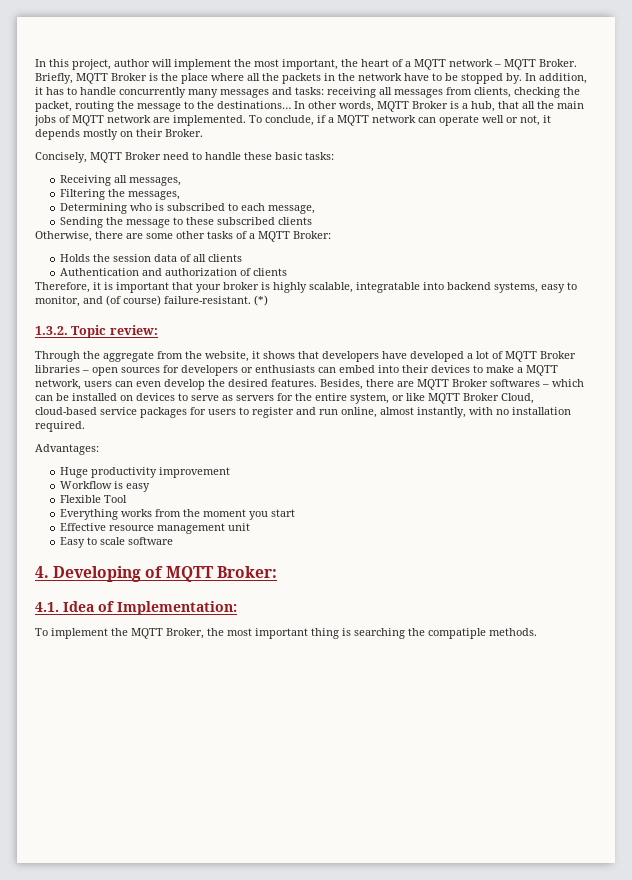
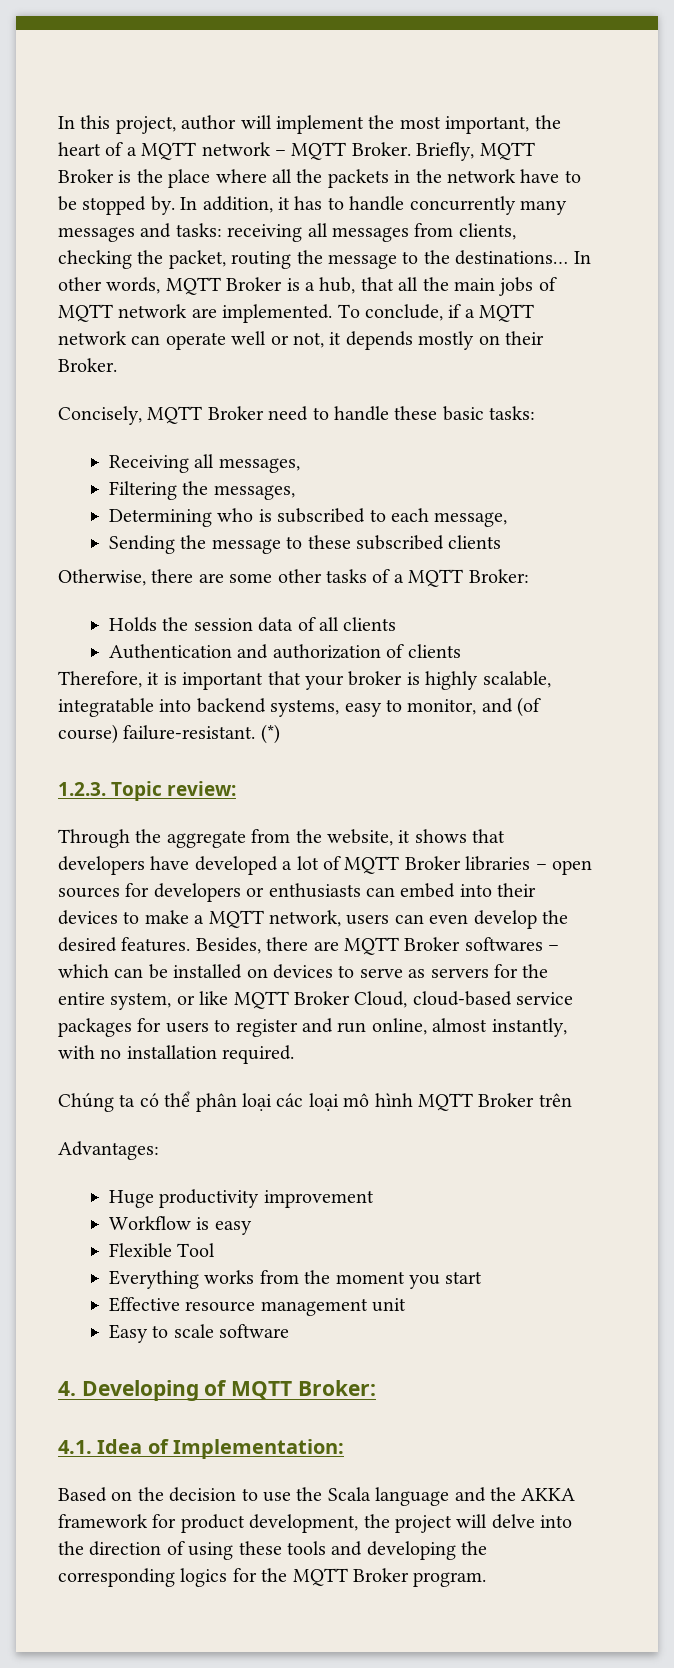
- 1.3.2. Topic review:
+ 1.2.3. Topic review:
+ Chúng ta có thể phân loại các loại mô hình MQTT Broker trên
- To implement the MQTT Broker, the most important thing is searching the compatiple methods.
+ Based on the decision to use the Scala language and the AKKA framework for product development, the project will delve into the direction of using these tools and developing the corresponding logics for the MQTT Broker program.

